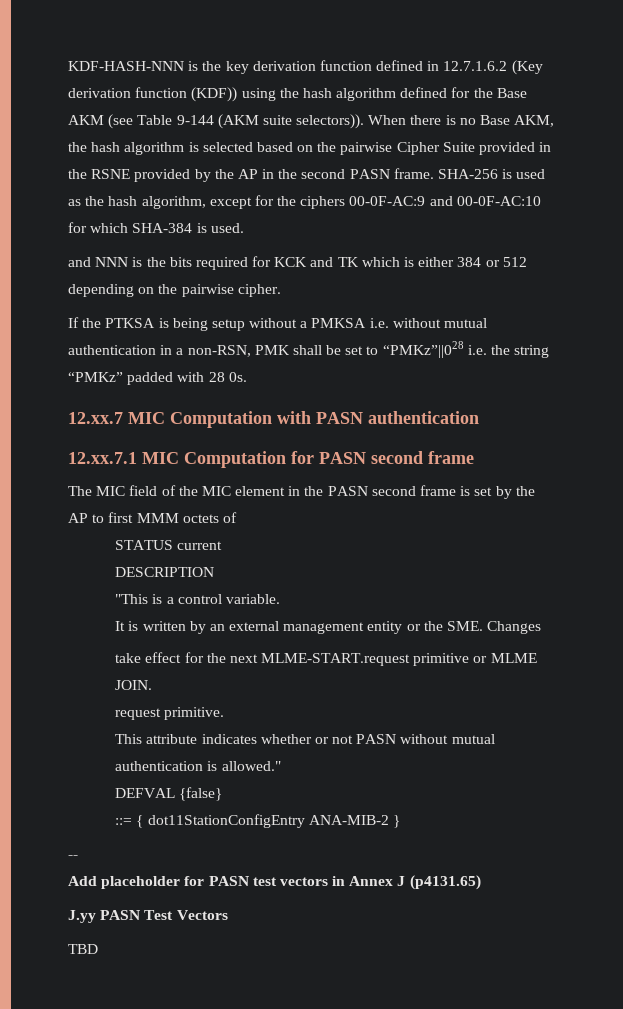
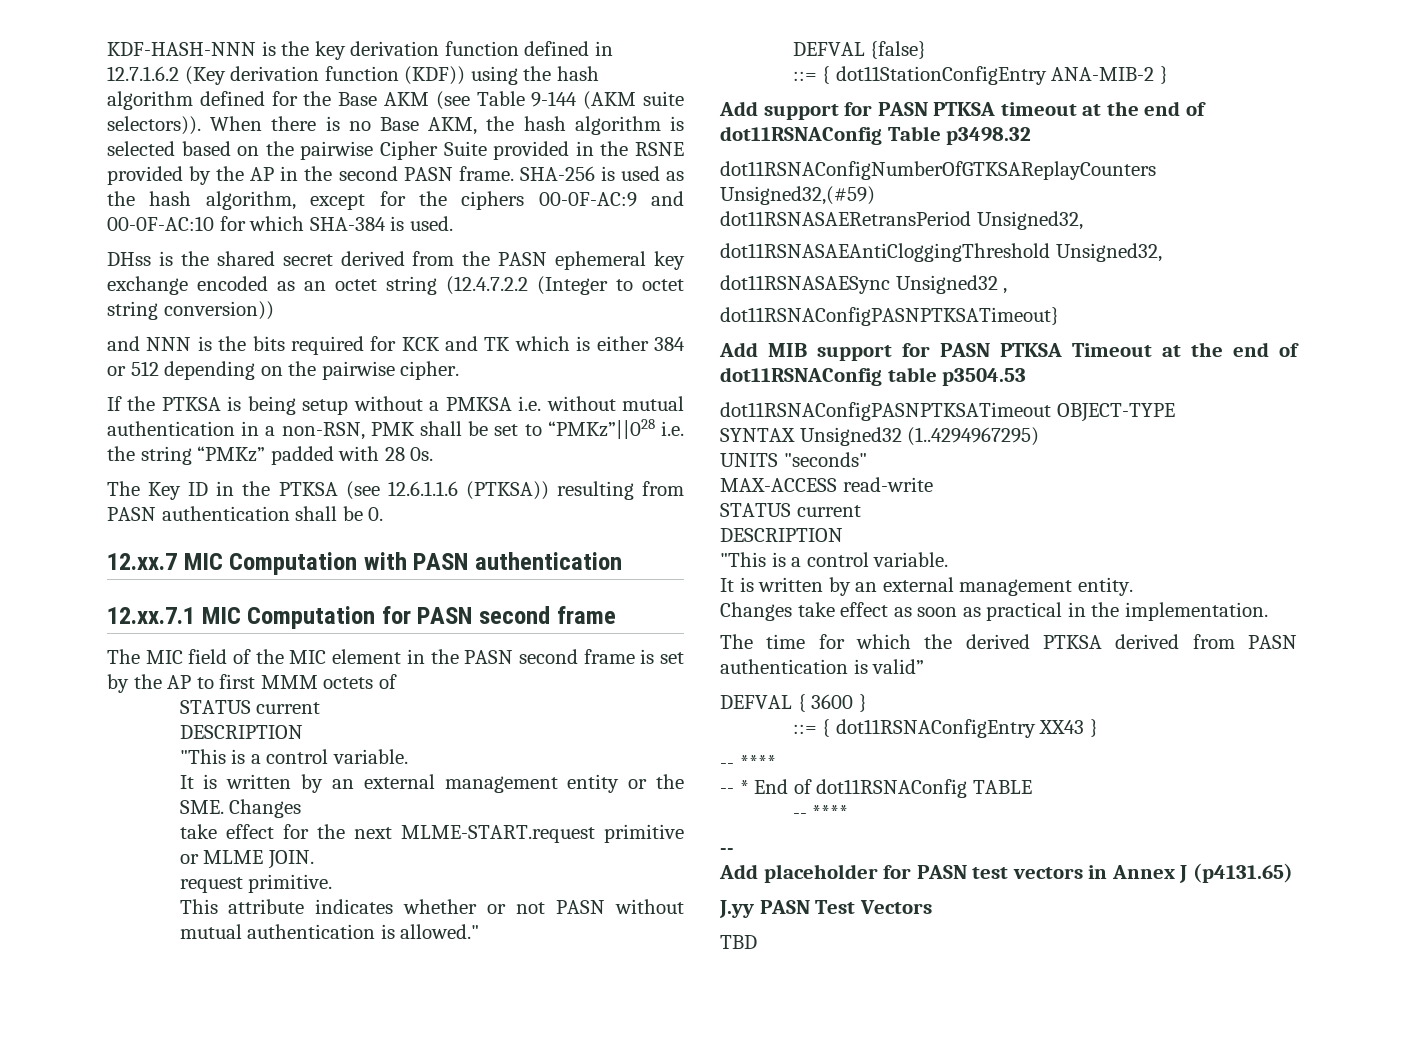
+ DHss is the shared secret derived from the PASN ephemeral key exchange encoded as an octet string (12.4.7.2.2 (Integer to octet string conversion))
+ The Key ID in the PTKSA (see 12.6.1.1.6 (PTKSA)) resulting from PASN authentication shall be 0.
+ Add support for PASN PTKSA timeout at the end of dot11RSNAConfig Table p3498.32
+ dot11RSNAConfigNumberOfGTKSAReplayCounters Unsigned32,(#59)
+ dot11RSNASAERetransPeriod Unsigned32,
+ dot11RSNASAEAntiCloggingThreshold Unsigned32,
+ dot11RSNASAESync Unsigned32 ,
+ dot11RSNAConfigPASNPTKSATimeout}
+ Add MIB support for PASN PTKSA Timeout at the end of dot11RSNAConfig table p3504.53
+ dot11RSNAConfigPASNPTKSATimeout OBJECT-TYPE
+ SYNTAX Unsigned32 (1..4294967295)
+ UNITS "seconds"
+ MAX-ACCESS read-write
+ STATUS current
+ DESCRIPTION
+ "This is a control variable.
+ It is written by an external management entity.
+ Changes take effect as soon as practical in the implementation.
+ The time for which the derived PTKSA derived from PASN authentication is valid”
+ DEFVAL { 3600 }
+ ::= { dot11RSNAConfigEntry XX43 }
+ -- ****
+ -- * End of dot11RSNAConfig TABLE
+ -- ****

